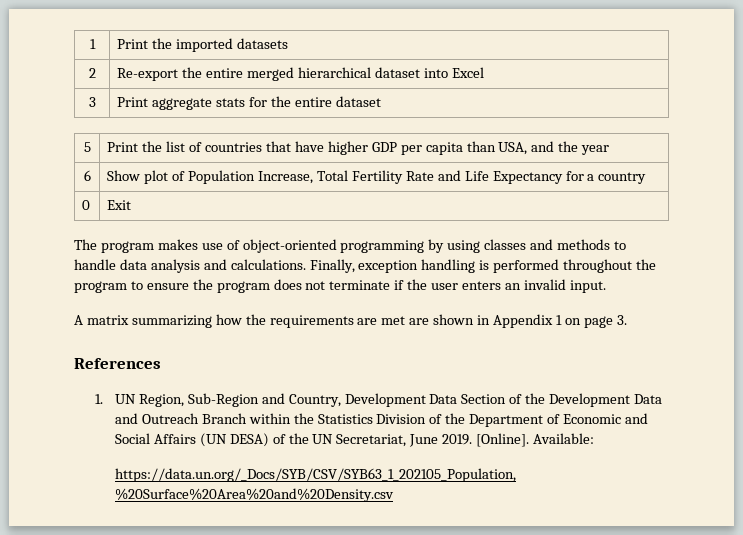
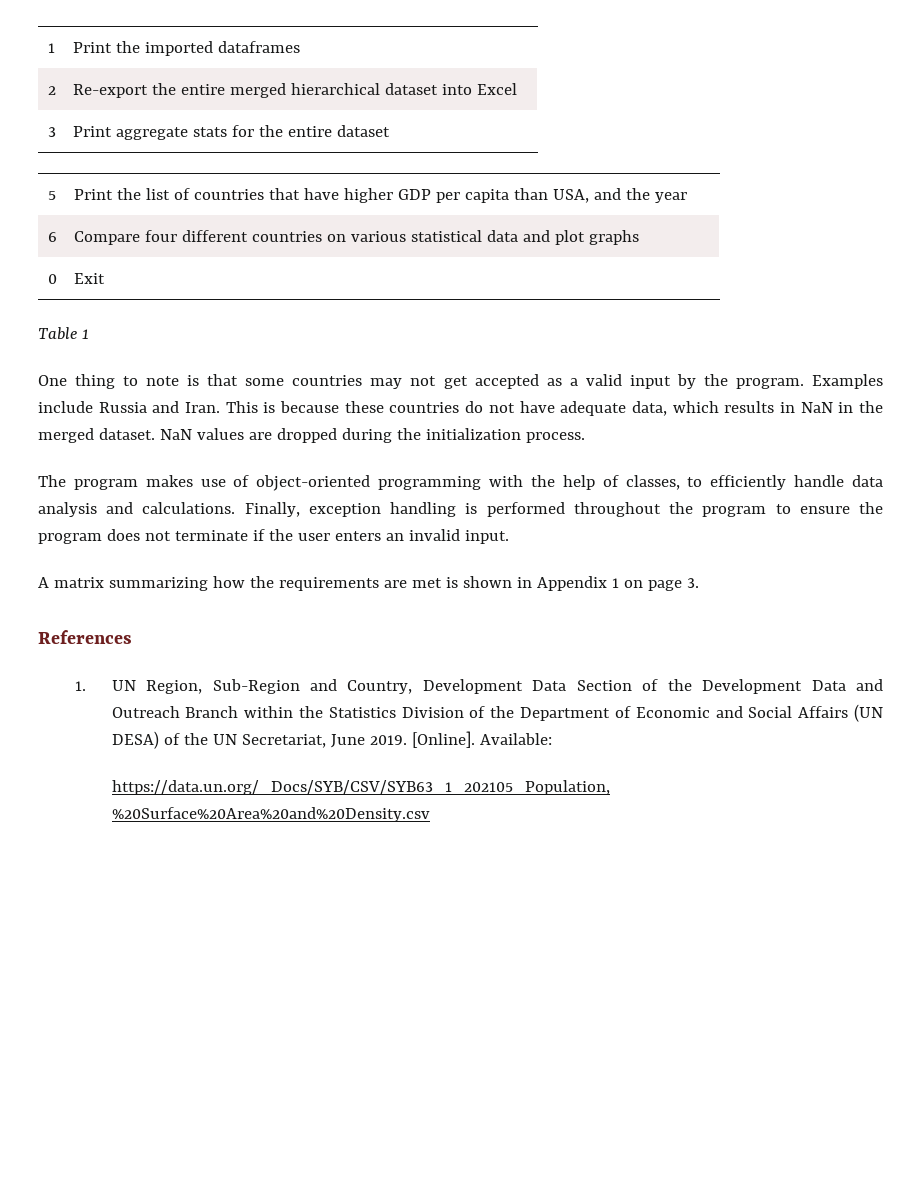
- 1 | Print the imported datasets
+ 1 | Print the imported dataframes
- 6 | Show plot of Population Increase, Total Fertility Rate and Life Expectancy for a country
+ 6 | Compare four different countries on various statistical data and plot graphs
  0 | Exit
+ Table 1
+ One thing to note is that some countries may not get accepted as a valid input by the program. Examples include Russia and Iran. This is because these countries do not have adequate data, which results in NaN in the merged dataset. NaN values are dropped during the initialization process.
- The program makes use of object-oriented programming by using classes and methods to handle data analysis and calculations.
+ The program makes use of object-oriented programming with the help of classes, to efficiently handle data analysis and calculations.
- A matrix summarizing how the requirements are met are shown in Appendix 1 on page 3.
+ A matrix summarizing how the requirements are met is shown in Appendix 1 on page 3.

